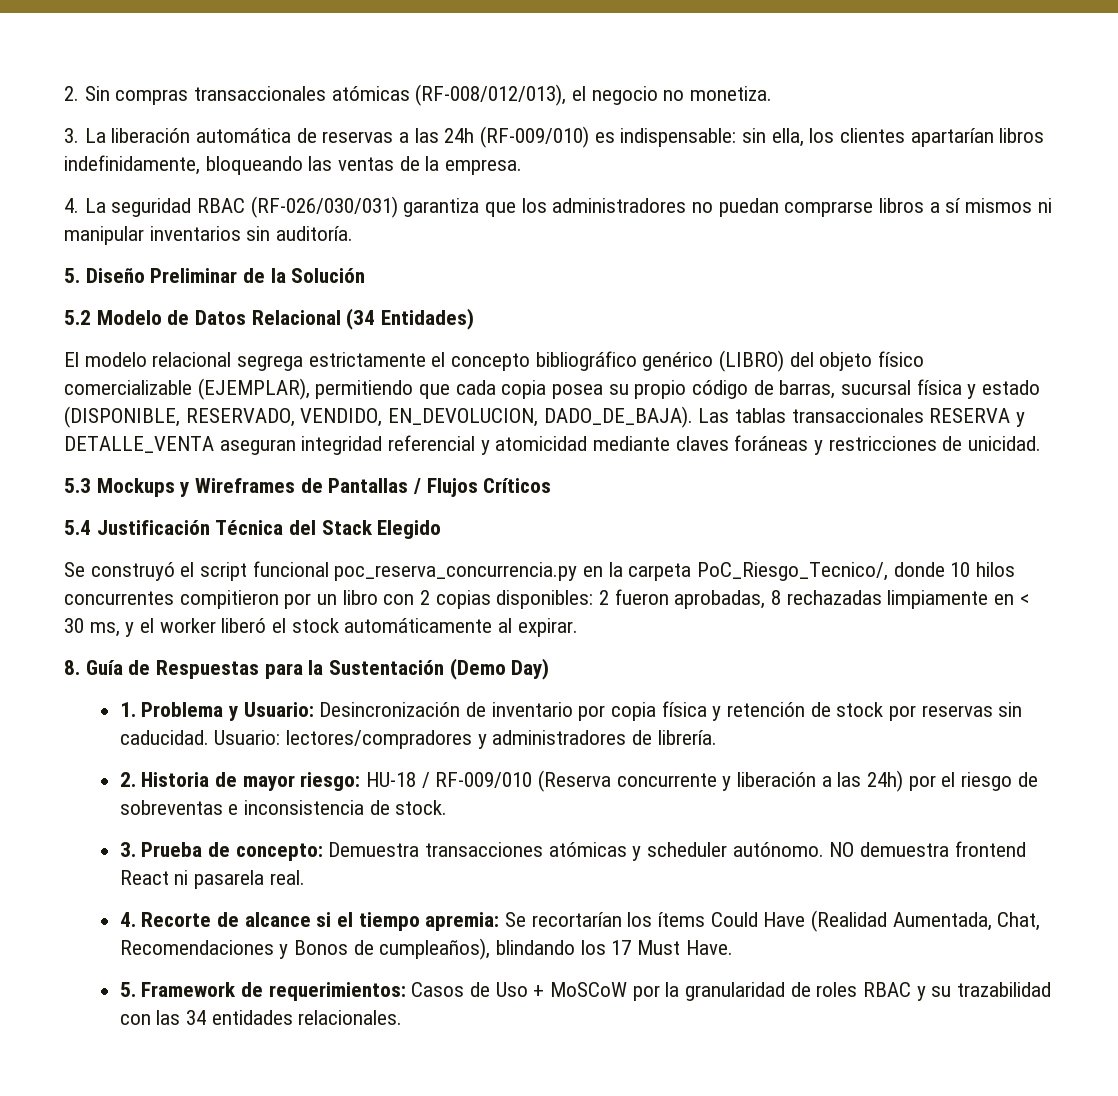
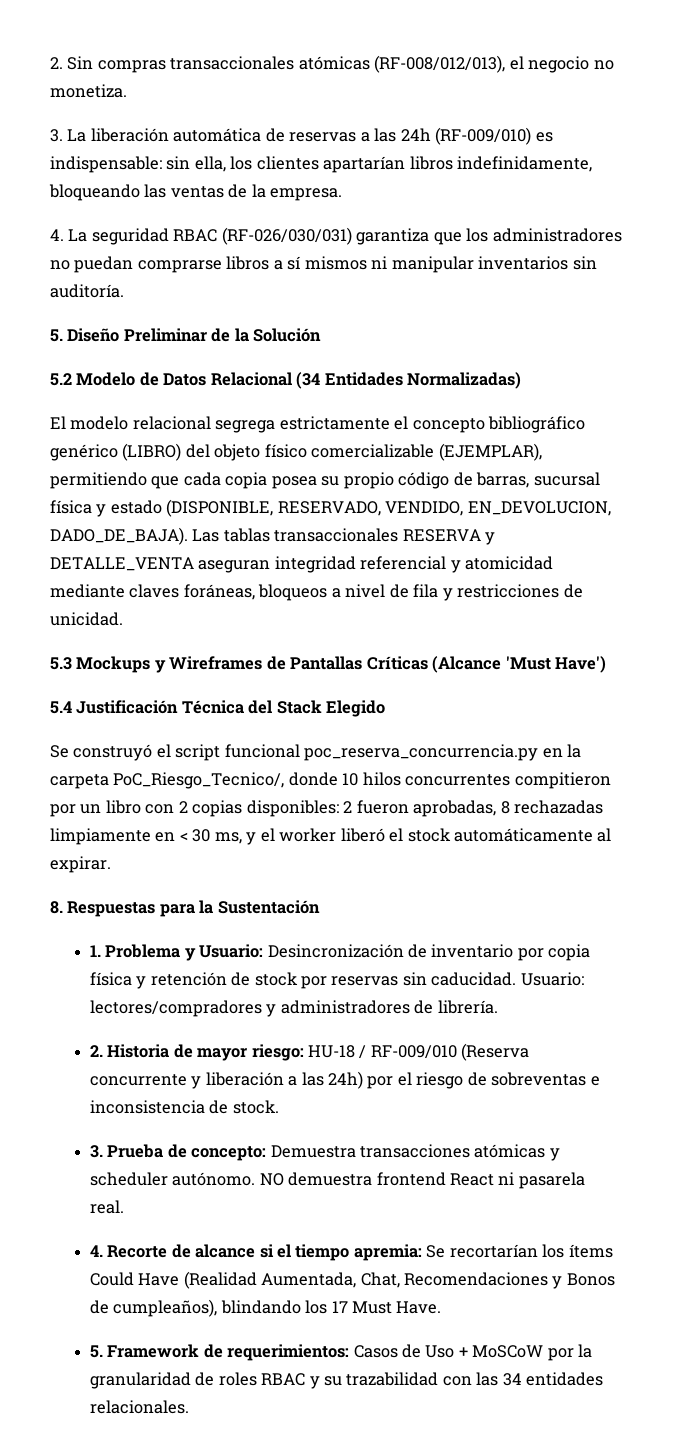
- 5.2 Modelo de Datos Relacional (34 Entidades)
+ 5.2 Modelo de Datos Relacional (34 Entidades Normalizadas)
- Las tablas transaccionales RESERVA y DETALLE_VENTA aseguran integridad referencial y atomicidad mediante claves foráneas y restricciones de unicidad.
+ Las tablas transaccionales RESERVA y DETALLE_VENTA aseguran integridad referencial y atomicidad mediante claves foráneas, bloqueos a nivel de fila y restricciones de unicidad.
- 5.3 Mockups y Wireframes de Pantallas / Flujos Críticos
+ 5.3 Mockups y Wireframes de Pantallas Críticas (Alcance 'Must Have')
- 8. Guía de Respuestas para la Sustentación (Demo Day)
+ 8. Respuestas para la Sustentación

